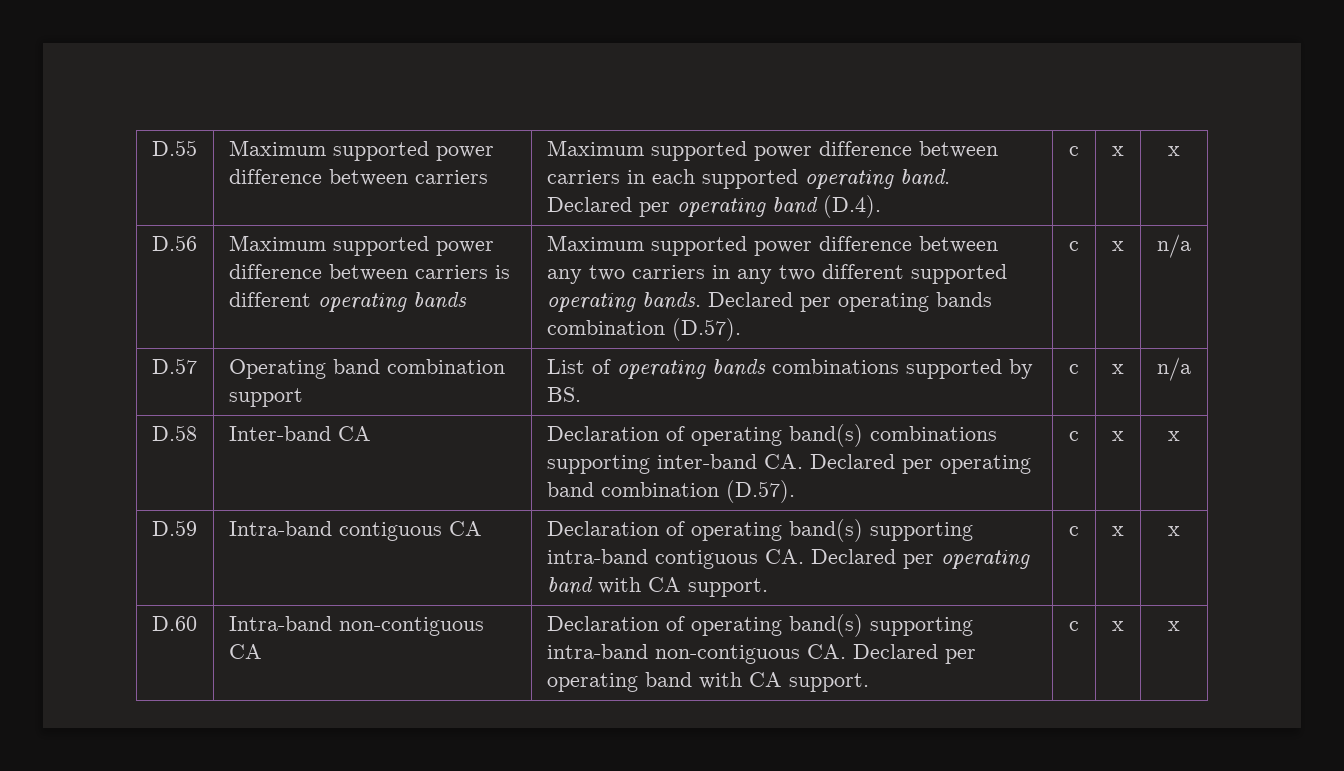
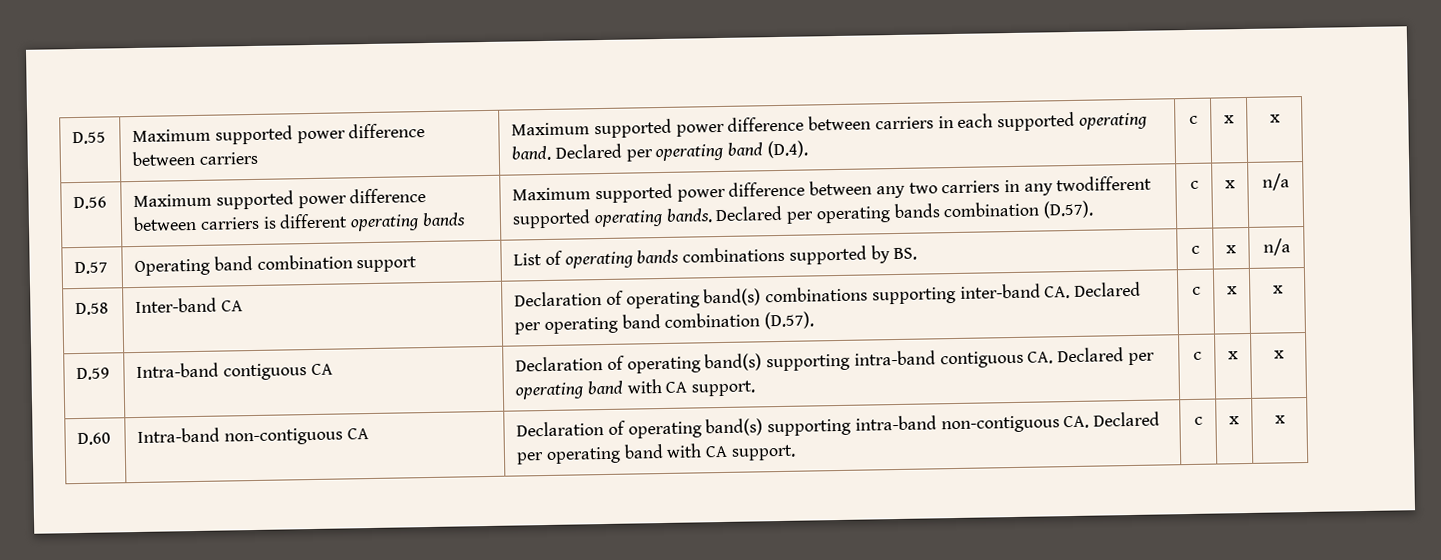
- D.56 | Maximum supported power difference between carriers is different operating bands | Maximum supported power difference between any two carriers in any two different supported operating bands. Declared per operating bands combination (D.57). | c | x | n/a
+ D.56 | Maximum supported power difference between carriers is different operating bands | Maximum supported power difference between any two carriers in any twodifferent supported operating bands. Declared per operating bands combination (D.57). | c | x | n/a

